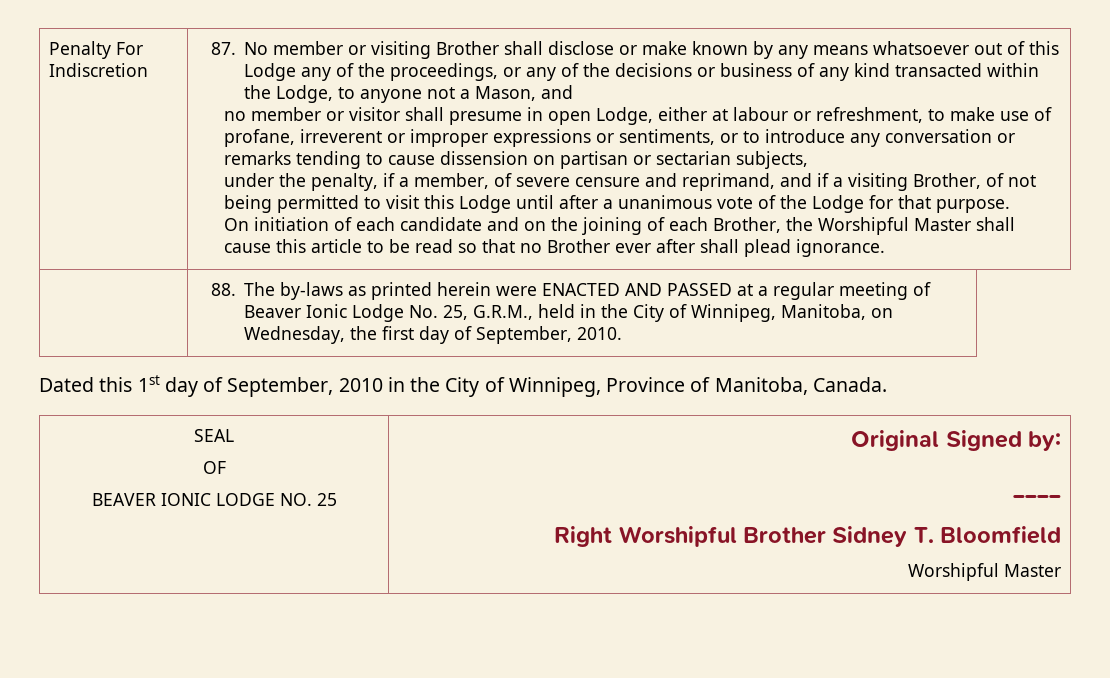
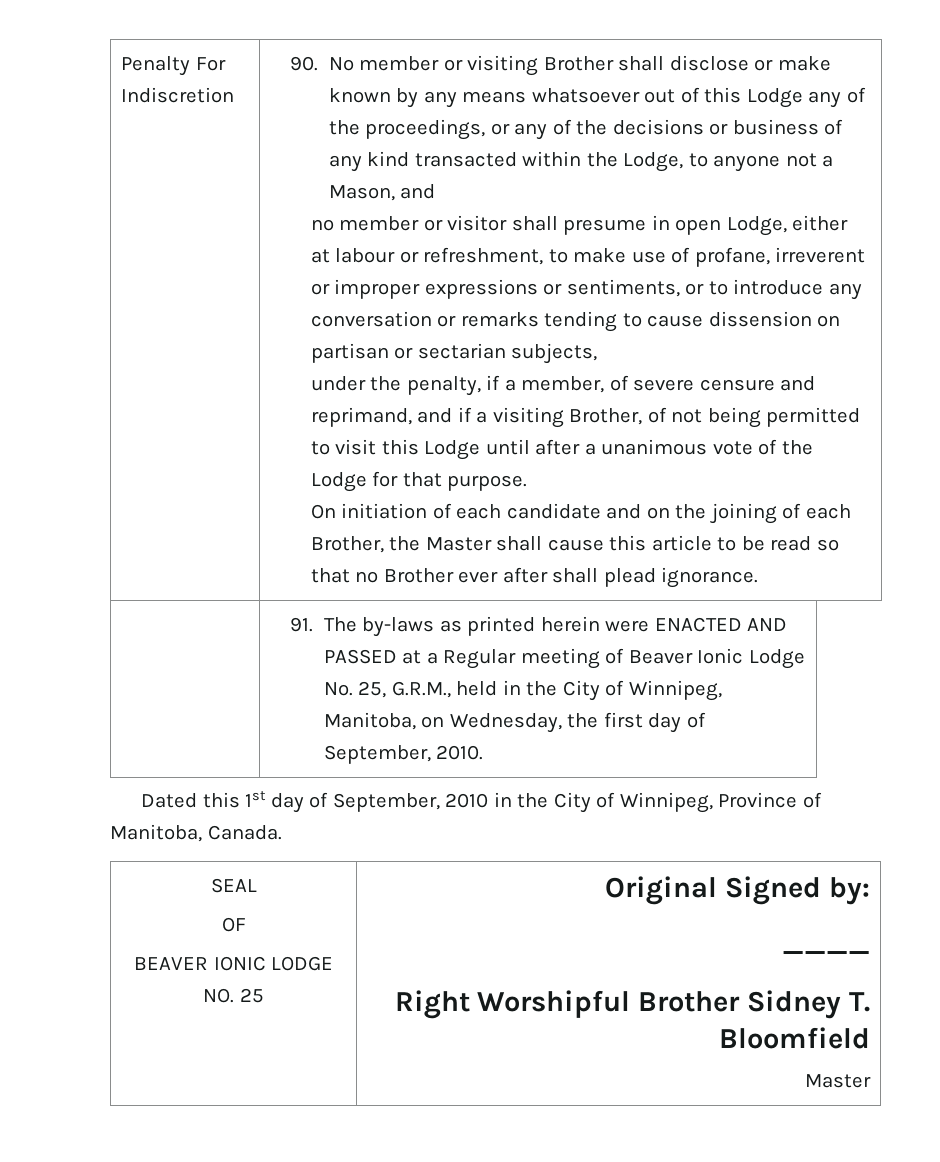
- 87. No member or visiting Brother shall disclose or make known by any means whatsoever out of this Lodge any of the proceedings, or any of the decisions or business of any kind transacted within the Lodge, to anyone not a Mason, and
+ 90. No member or visiting Brother shall disclose or make known by any means whatsoever out of this Lodge any of the proceedings, or any of the decisions or business of any kind transacted within the Lodge, to anyone not a Mason, and
- On initiation of each candidate and on the joining of each Brother, the Worshipful Master shall cause this article to be read so that no Brother ever after shall plead ignorance.
+ On initiation of each candidate and on the joining of each Brother, the Master shall cause this article to be read so that no Brother ever after shall plead ignorance.
- | 88. The by-laws as printed herein were ENACTED AND PASSED at a regular meeting of Beaver Ionic Lodge No. 25, G.R.M., held in the City of Winnipeg, Manitoba, on Wednesday, the first day of September, 2010.
+ | 91. The by-laws as printed herein were ENACTED AND PASSED at a Regular meeting of Beaver Ionic Lodge No. 25, G.R.M., held in the City of Winnipeg, Manitoba, on Wednesday, the first day of September, 2010.
  SEAL
  OF
  BEAVER IONIC LODGE NO. 25 | Original Signed by:
  ____
  Right Worshipful Brother Sidney T. Bloomfield
- Worshipful Master
+ Master

